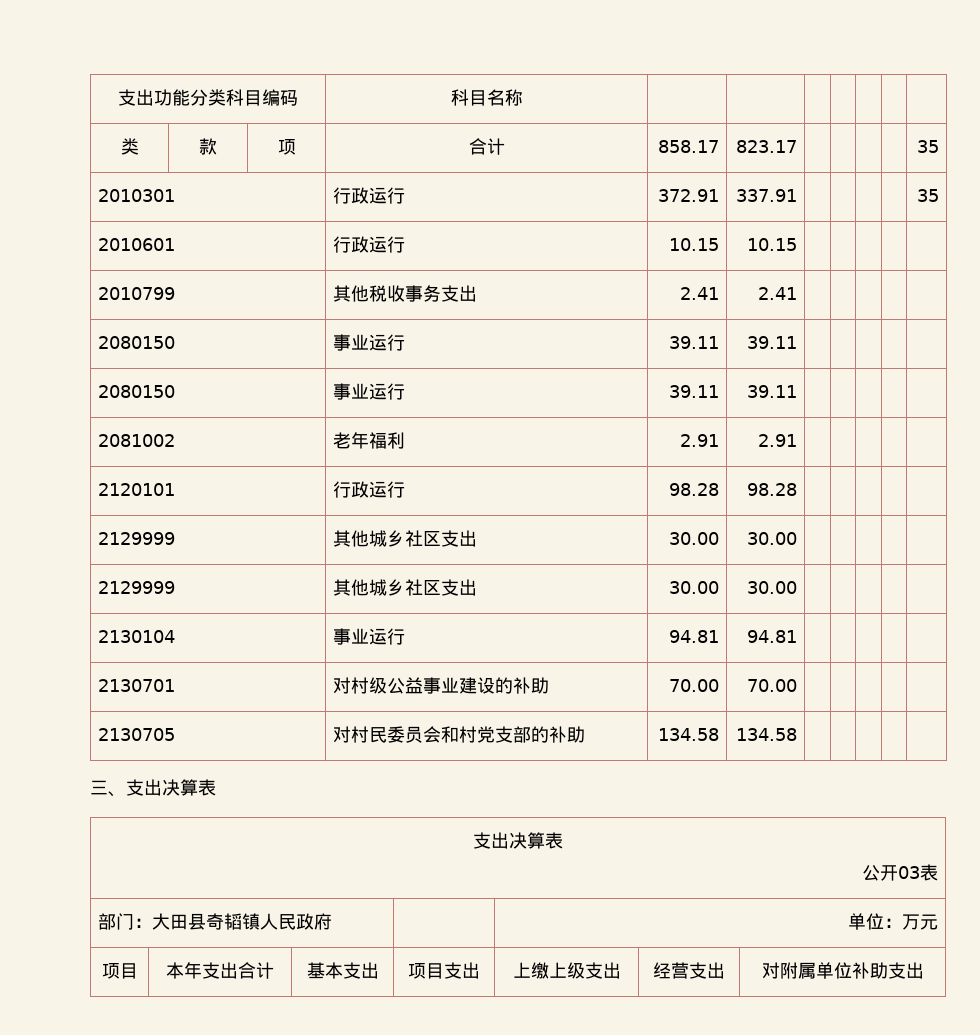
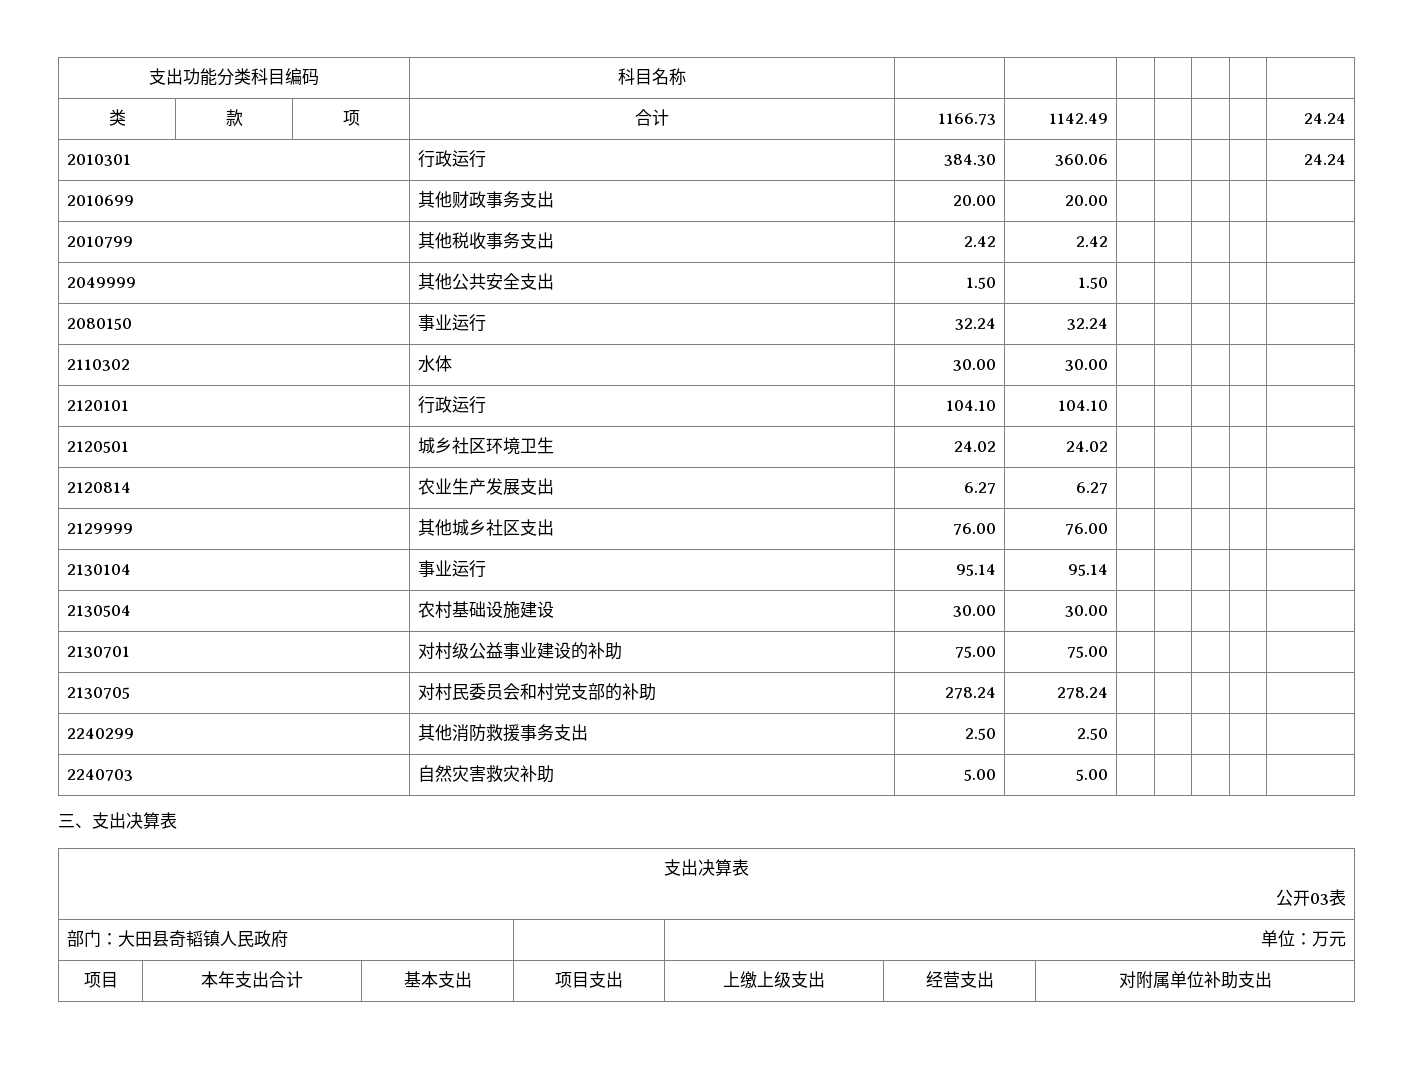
- 类 | 款 | 项 | 合计 | 858.17 | 823.17 | | | | | 35
+ 类 | 款 | 项 | 合计 | 1166.73 | 1142.49 | | | | | 24.24
- 2010301 | 行政运行 | 372.91 | 337.91 | | | | | 35
- 2010601 | 行政运行 | 10.15 | 10.15 | | | | |
+ 2010301 | 行政运行 | 384.30 | 360.06 | | | | | 24.24
+ 2010699 | 其他财政事务支出 | 20.00 | 20.00 | | | | |
- 2010799 | 其他税收事务支出 | 2.41 | 2.41 | | | | |
- 2080150 | 事业运行 | 39.11 | 39.11 | | | | |
- 2080150 | 事业运行 | 39.11 | 39.11 | | | | |
- 2081002 | 老年福利 | 2.91 | 2.91 | | | | |
- 2120101 | 行政运行 | 98.28 | 98.28 | | | | |
- 2129999 | 其他城乡社区支出 | 30.00 | 30.00 | | | | |
- 2129999 | 其他城乡社区支出 | 30.00 | 30.00 | | | | |
- 2130104 | 事业运行 | 94.81 | 94.81 | | | | |
+ 2010799 | 其他税收事务支出 | 2.42 | 2.42 | | | | |
+ 2049999 | 其他公共安全支出 | 1.50 | 1.50 | | | | |
+ 2080150 | 事业运行 | 32.24 | 32.24 | | | | |
+ 2110302 | 水体 | 30.00 | 30.00 | | | | |
+ 2120101 | 行政运行 | 104.10 | 104.10 | | | | |
+ 2120501 | 城乡社区环境卫生 | 24.02 | 24.02 | | | | |
+ 2120814 | 农业生产发展支出 | 6.27 | 6.27 | | | | |
+ 2129999 | 其他城乡社区支出 | 76.00 | 76.00 | | | | |
+ 2130104 | 事业运行 | 95.14 | 95.14 | | | | |
+ 2130504 | 农村基础设施建设 | 30.00 | 30.00 | | | | |
- 2130701 | 对村级公益事业建设的补助 | 70.00 | 70.00 | | | | |
+ 2130701 | 对村级公益事业建设的补助 | 75.00 | 75.00 | | | | |
- 2130705 | 对村民委员会和村党支部的补助 | 134.58 | 134.58 | | | | |
+ 2130705 | 对村民委员会和村党支部的补助 | 278.24 | 278.24 | | | | |
+ 2240299 | 其他消防救援事务支出 | 2.50 | 2.50 | | | | |
+ 2240703 | 自然灾害救灾补助 | 5.00 | 5.00 | | | | |

